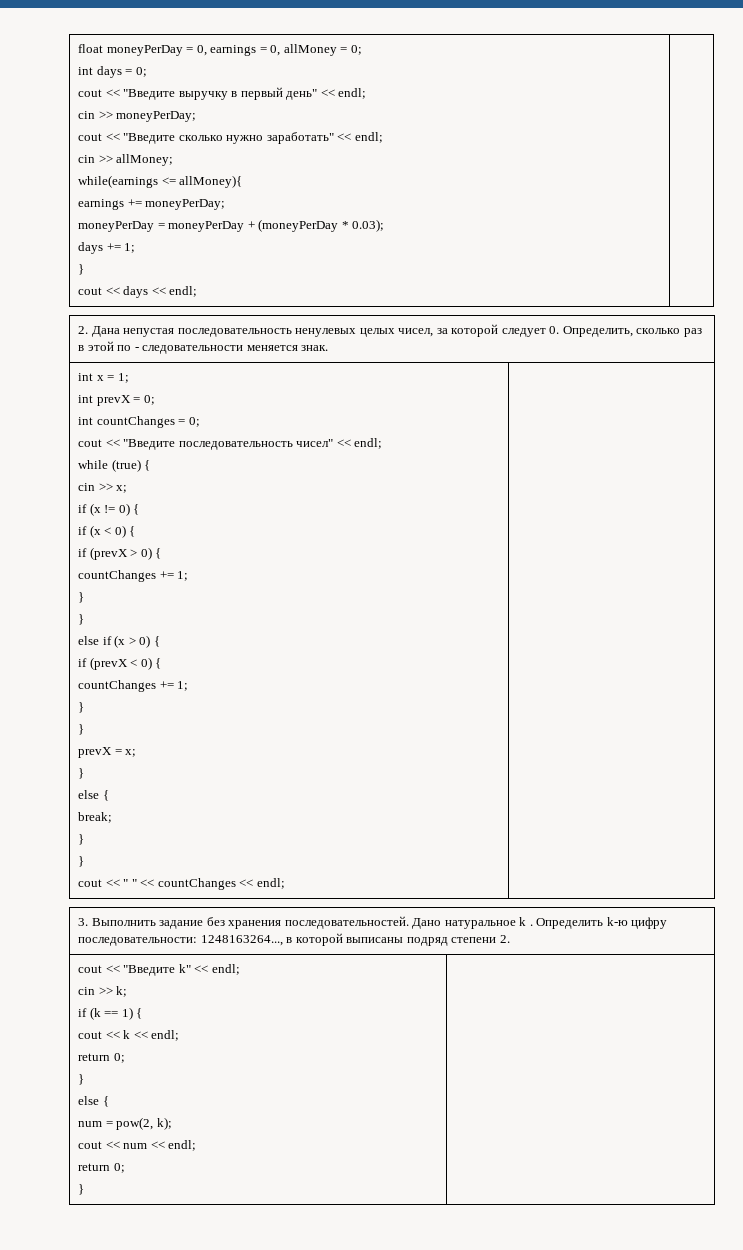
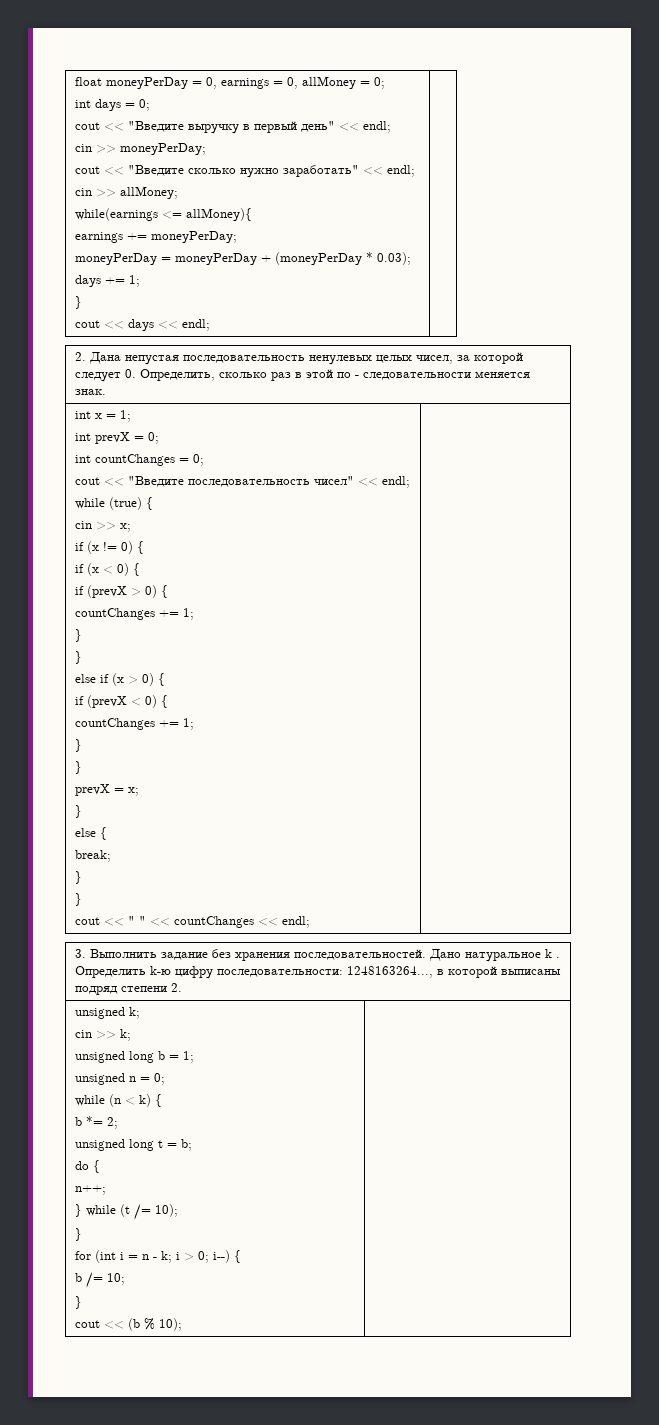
- cout << "Введите k" << endl;
+ unsigned k;
  cin >> k;
- if (k == 1) {
- cout << k << endl;
- return 0;
+ unsigned long b = 1;
+ unsigned n = 0;
+ while (n < k) {
+ b *= 2;
+ unsigned long t = b;
+ do {
+ n++;
+ } while (t /= 10);
  }
- else {
- num = pow(2, k);
- cout << num << endl;
- return 0;
+ for (int i = n - k; i > 0; i--) {
+ b /= 10;
  }
+ cout << (b % 10);

